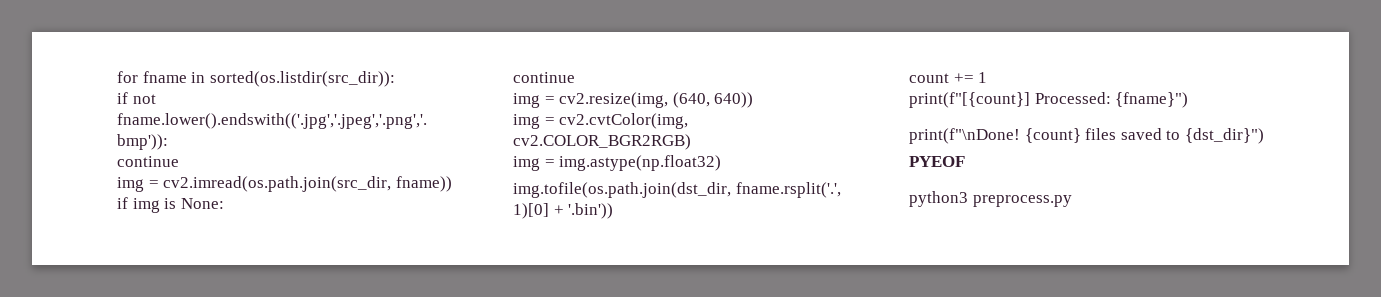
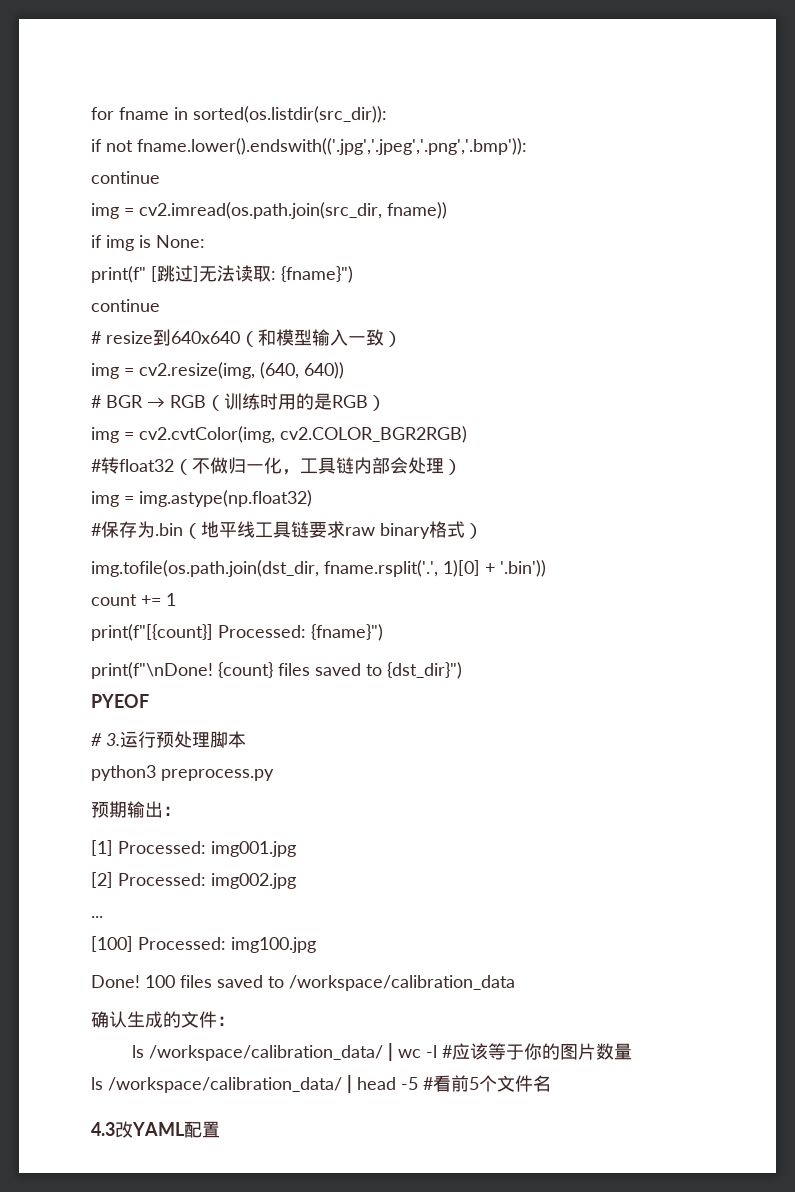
  if img is None:
+ print(f" [跳过]无法读取: {fname}")
  continue
+ # resize到640x640（和模型输入一致）
+ # BGR → RGB（训练时用的是RGB）
  img = cv2.cvtColor(img, cv2.COLOR_BGR2RGB)
+ #转float32（不做归一化，工具链内部会处理）
  img = img.astype(np.float32)
+ #保存为.bin（地平线工具链要求raw binary格式）
+ # 3.运行预处理脚本
  python3 preprocess.py
+ 预期输出：
+ [1] Processed: img001.jpg
+ [2] Processed: img002.jpg
+ ...
+ [100] Processed: img100.jpg
+ Done! 100 files saved to /workspace/calibration_data
+ 确认生成的文件：
+ ls /workspace/calibration_data/ | wc -l #应该等于你的图片数量
+ ls /workspace/calibration_data/ | head -5 #看前5个文件名
+ 4.3改YAML配置

